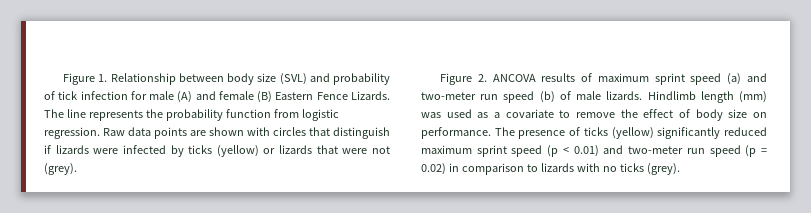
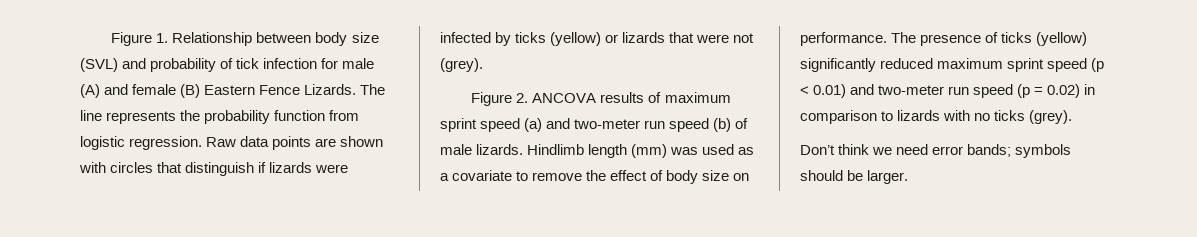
+ Don’t think we need error bands; symbols should be larger.

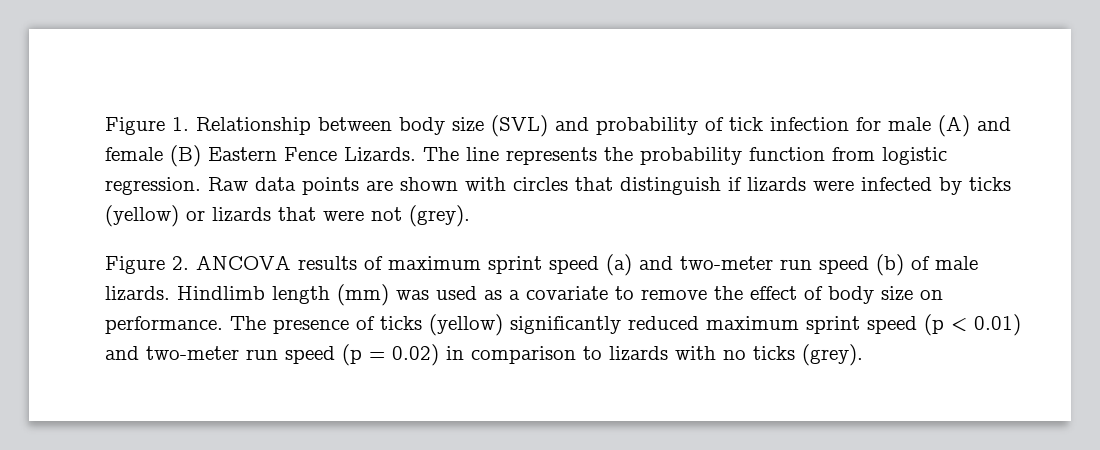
- Don’t think we need error bands; symbols should be larger.

